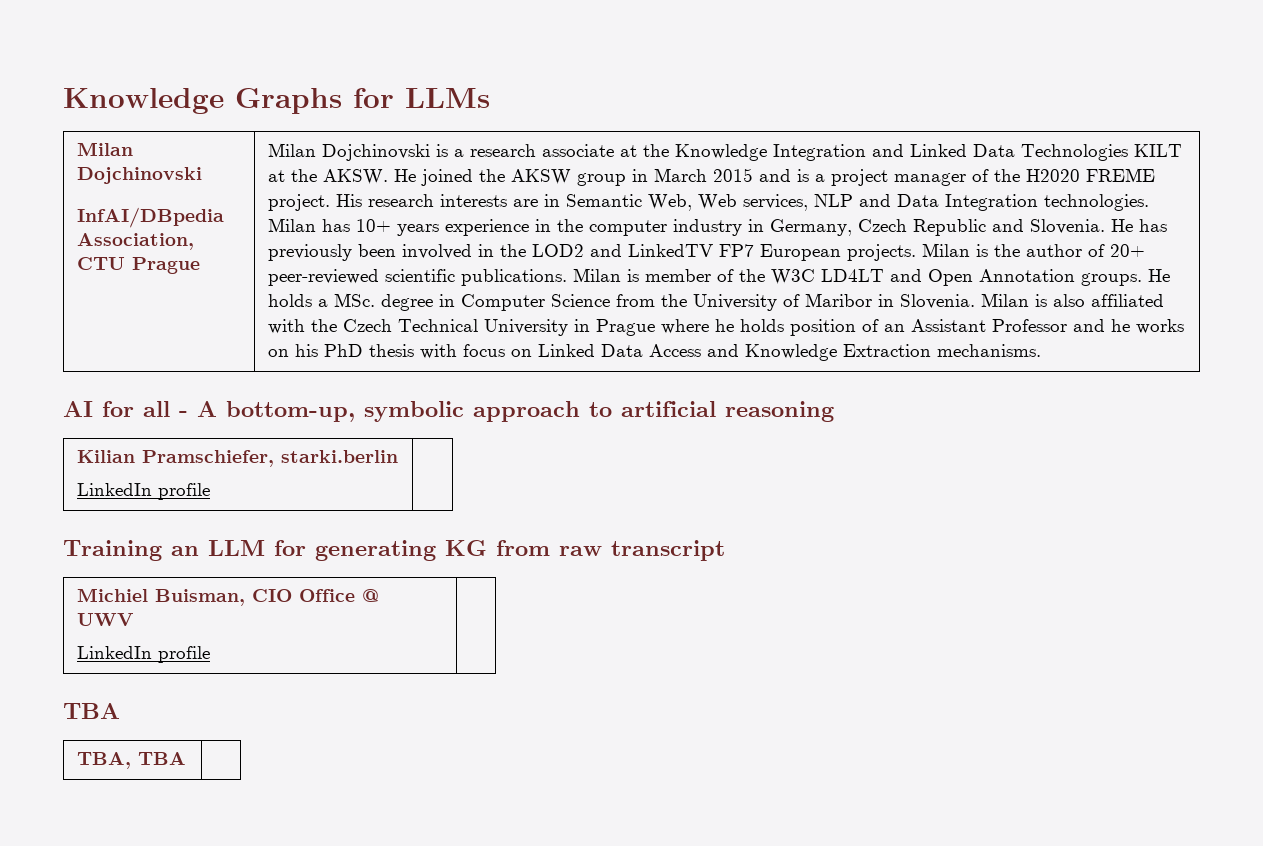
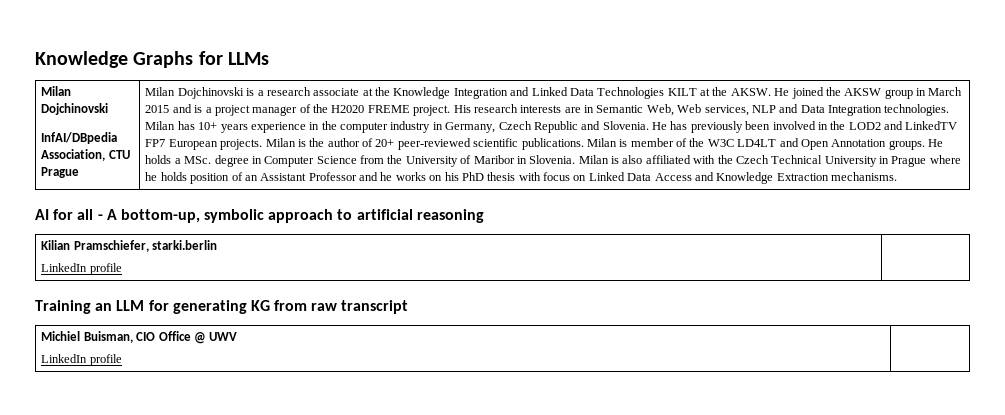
  Michiel Buisman, CIO Office @ UWV
  LinkedIn profile |
- TBA
- TBA, TBA |

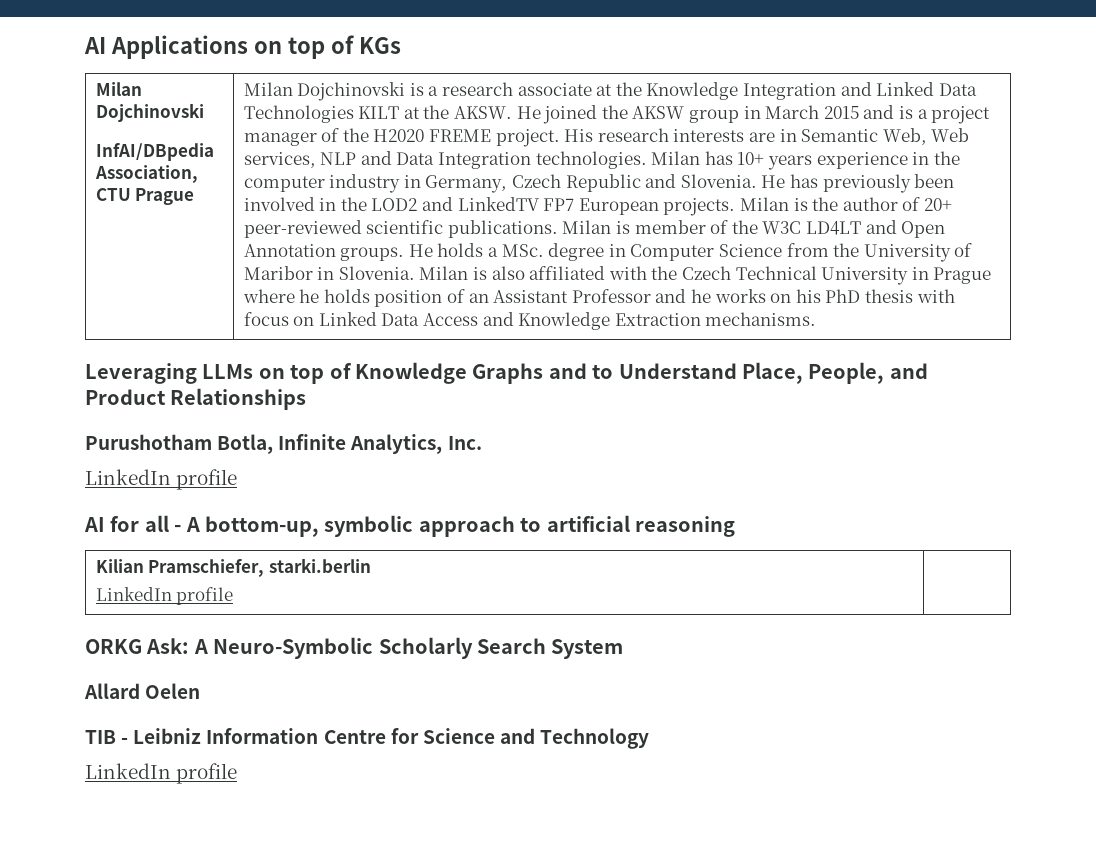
- Knowledge Graphs for LLMs
+ AI Applications on top of KGs
+ Leveraging LLMs on top of Knowledge Graphs and to Understand Place, People, and Product Relationships
+ Purushotham Botla, Infinite Analytics, Inc.
+ LinkedIn profile
- Training an LLM for generating KG from raw transcript
- Michiel Buisman, CIO Office @ UWV
- LinkedIn profile |
+ ORKG Ask: A Neuro-Symbolic Scholarly Search System
+ Allard Oelen
+ TIB - Leibniz Information Centre for Science and Technology
+ LinkedIn profile

